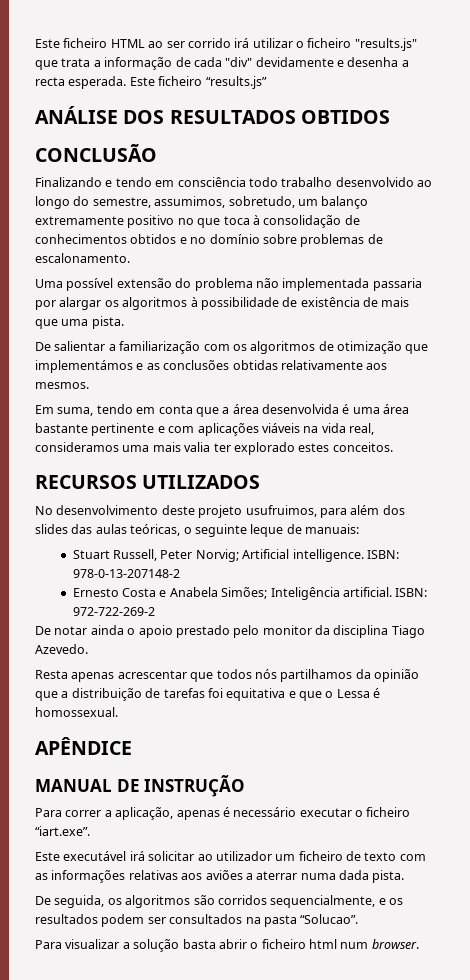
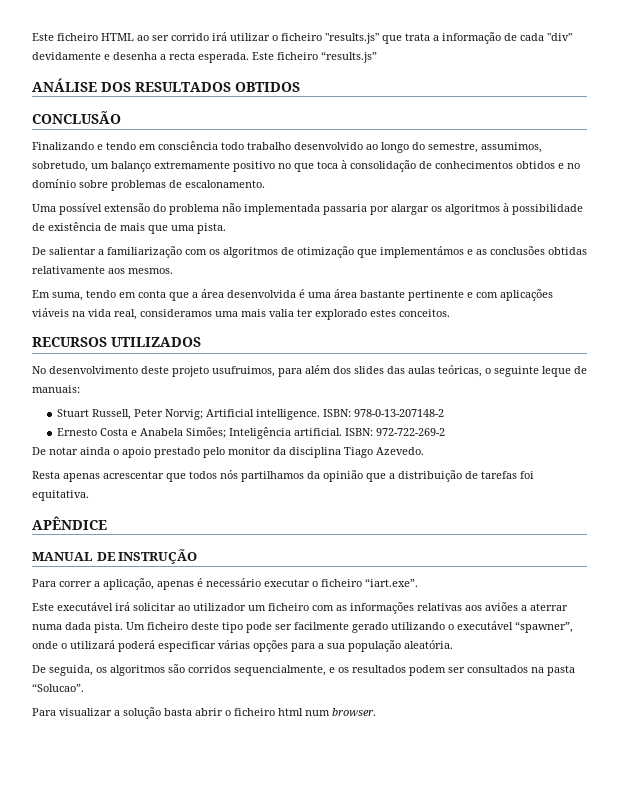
- Resta apenas acrescentar que todos nós partilhamos da opinião que a distribuição de tarefas foi equitativa e que o Lessa é homossexual.
+ Resta apenas acrescentar que todos nós partilhamos da opinião que a distribuição de tarefas foi equitativa.
- Este executável irá solicitar ao utilizador um ficheiro de texto com as informações relativas aos aviões a aterrar numa dada pista.
+ Este executável irá solicitar ao utilizador um ficheiro com as informações relativas aos aviões a aterrar numa dada pista. Um ficheiro deste tipo pode ser facilmente gerado utilizando o executável “spawner”, onde o utilizará poderá especificar várias opções para a sua população aleatória.

